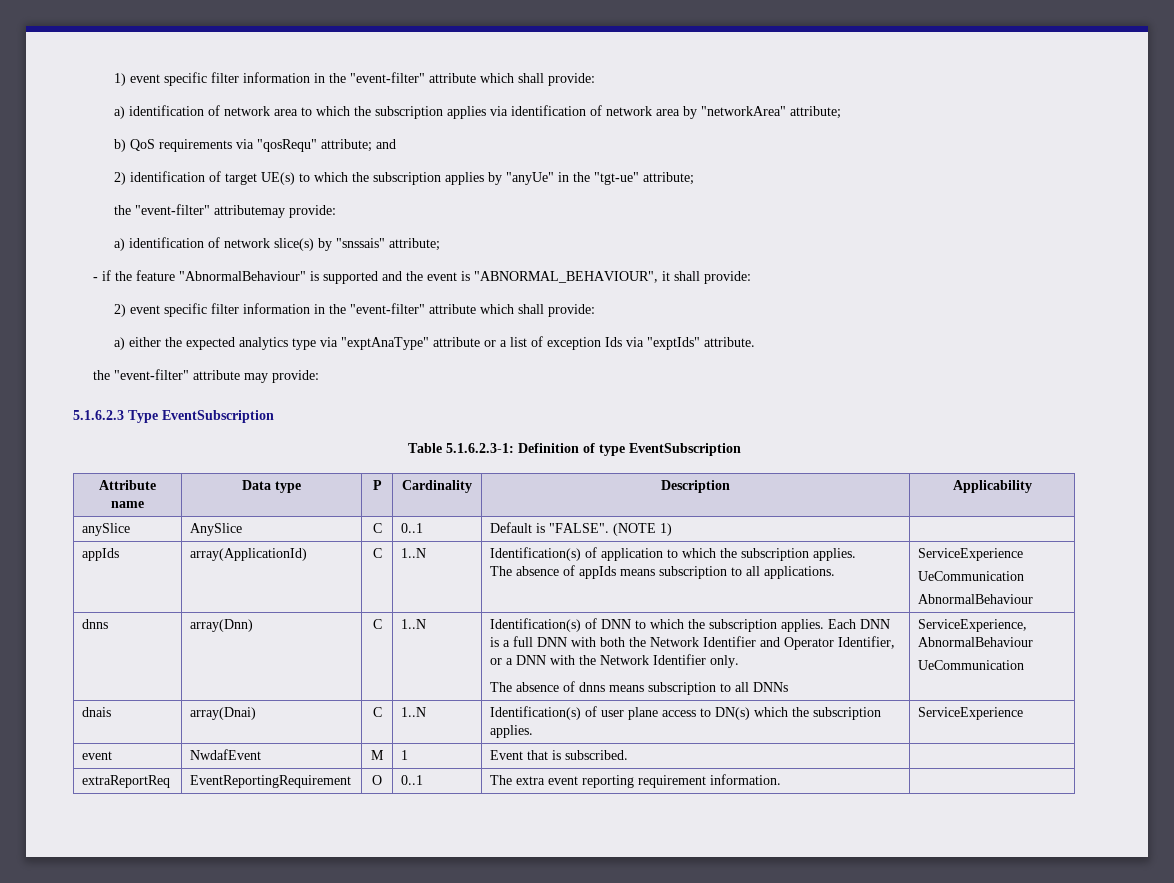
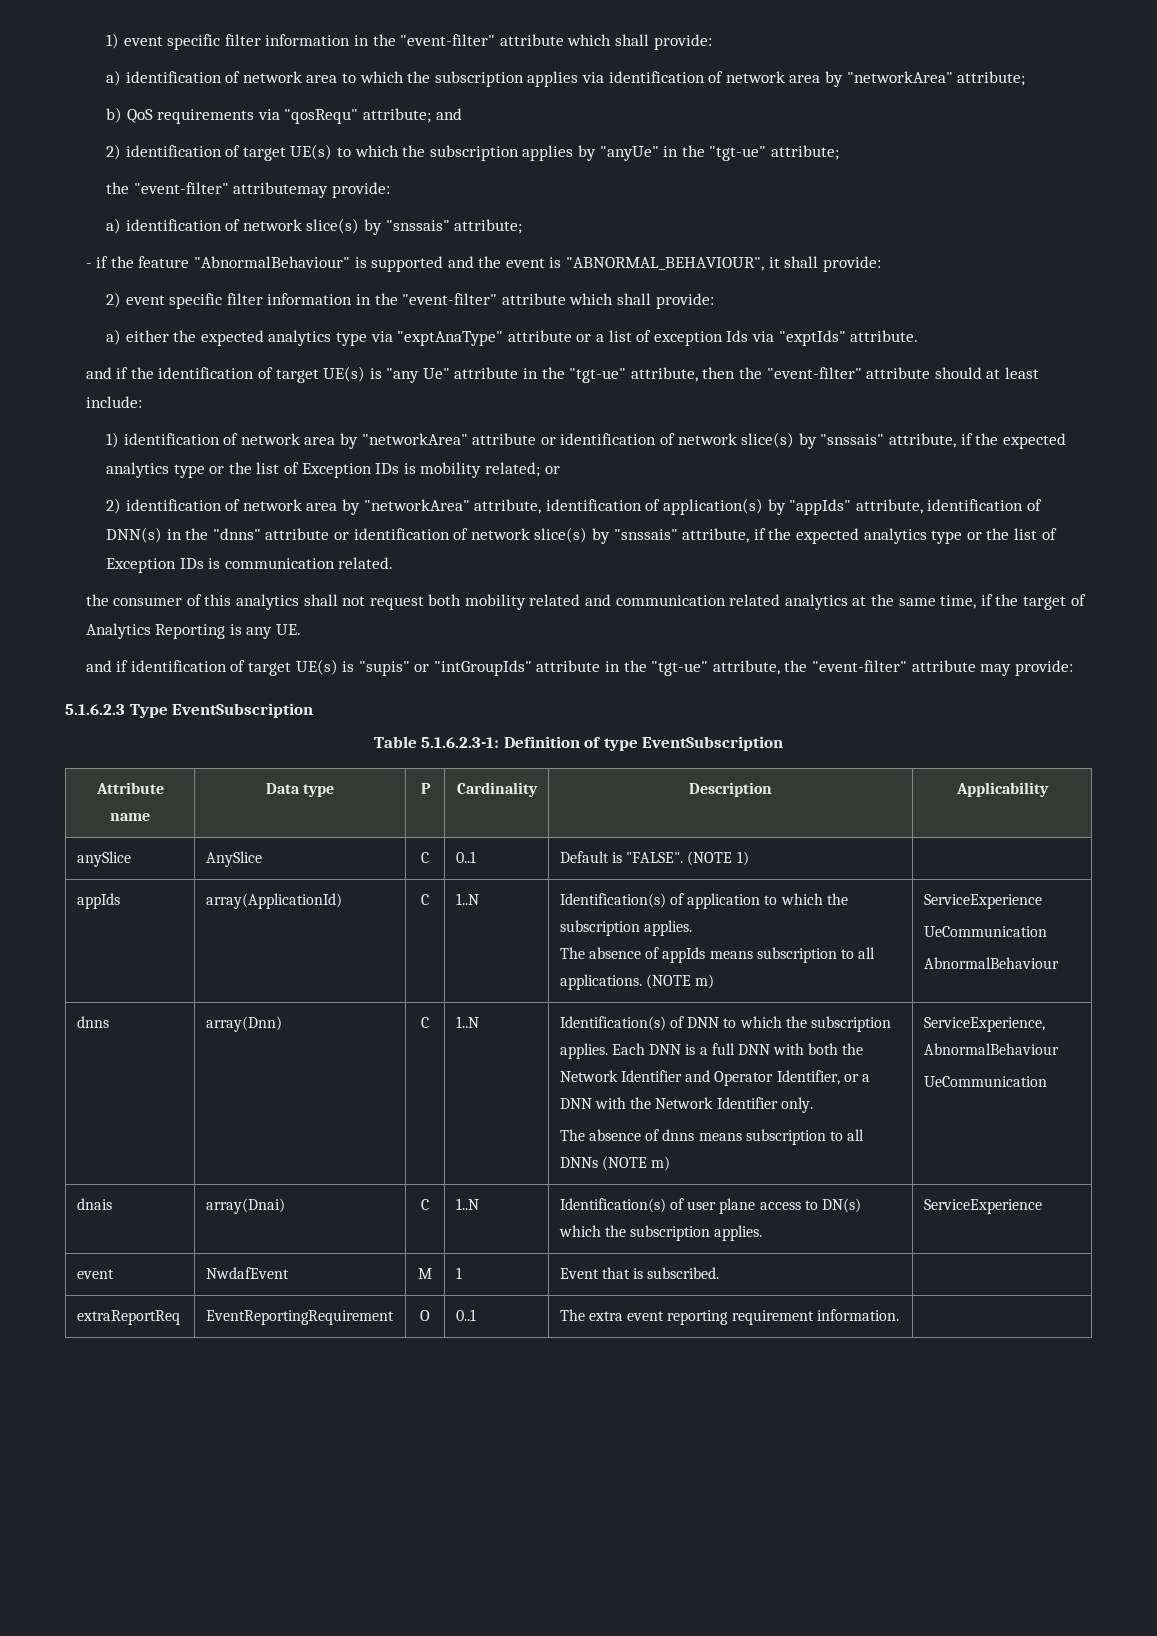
- the "event-filter" attribute may provide:
+ and if the identification of target UE(s) is "any Ue" attribute in the "tgt-ue" attribute, then the "event-filter" attribute should at least include:
+ 1) identification of network area by "networkArea" attribute or identification of network slice(s) by "snssais" attribute, if the expected analytics type or the list of Exception IDs is mobility related; or
+ 2) identification of network area by "networkArea" attribute, identification of application(s) by "appIds" attribute, identification of DNN(s) in the "dnns" attribute or identification of network slice(s) by "snssais" attribute, if the expected analytics type or the list of Exception IDs is communication related.
+ the consumer of this analytics shall not request both mobility related and communication related analytics at the same time, if the target of Analytics Reporting is any UE.
+ and if identification of target UE(s) is "supis" or "intGroupIds" attribute in the "tgt-ue" attribute, the "event-filter" attribute may provide:
  appIds | array(ApplicationId) | C | 1..N | Identification(s) of application to which the subscription applies.
- The absence of appIds means subscription to all applications. | ServiceExperience
+ The absence of appIds means subscription to all applications. (NOTE m) | ServiceExperience
- The absence of dnns means subscription to all DNNs
+ The absence of dnns means subscription to all DNNs (NOTE m)

